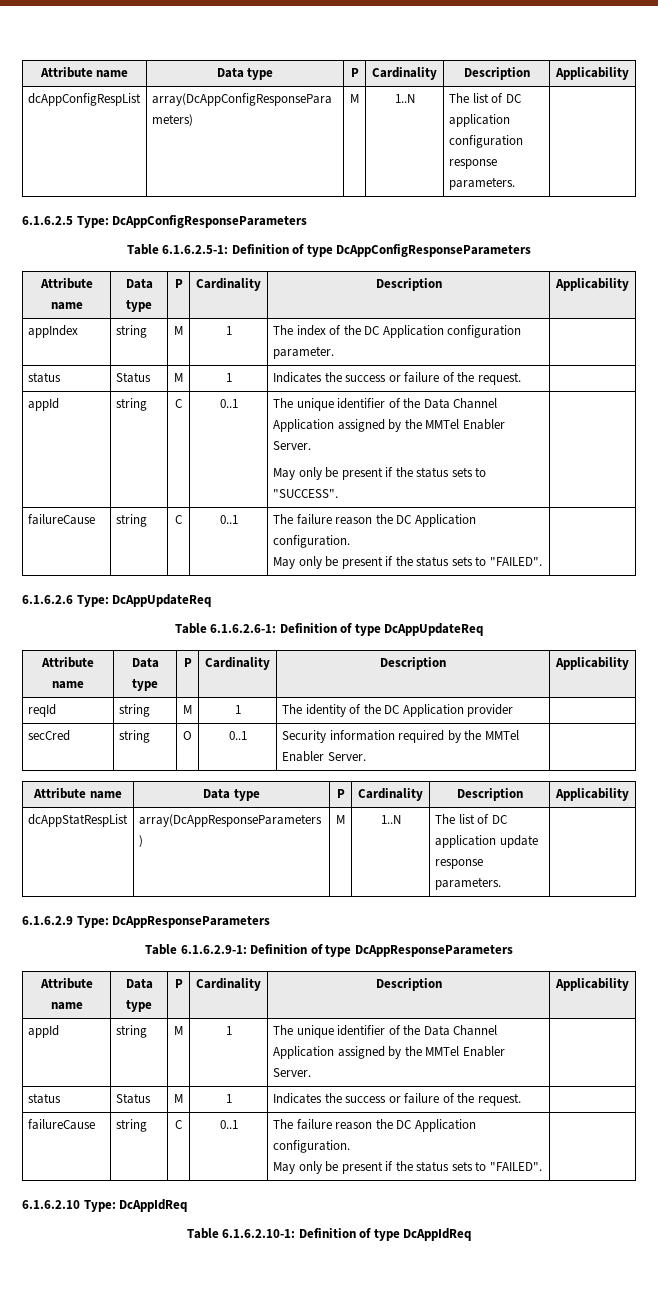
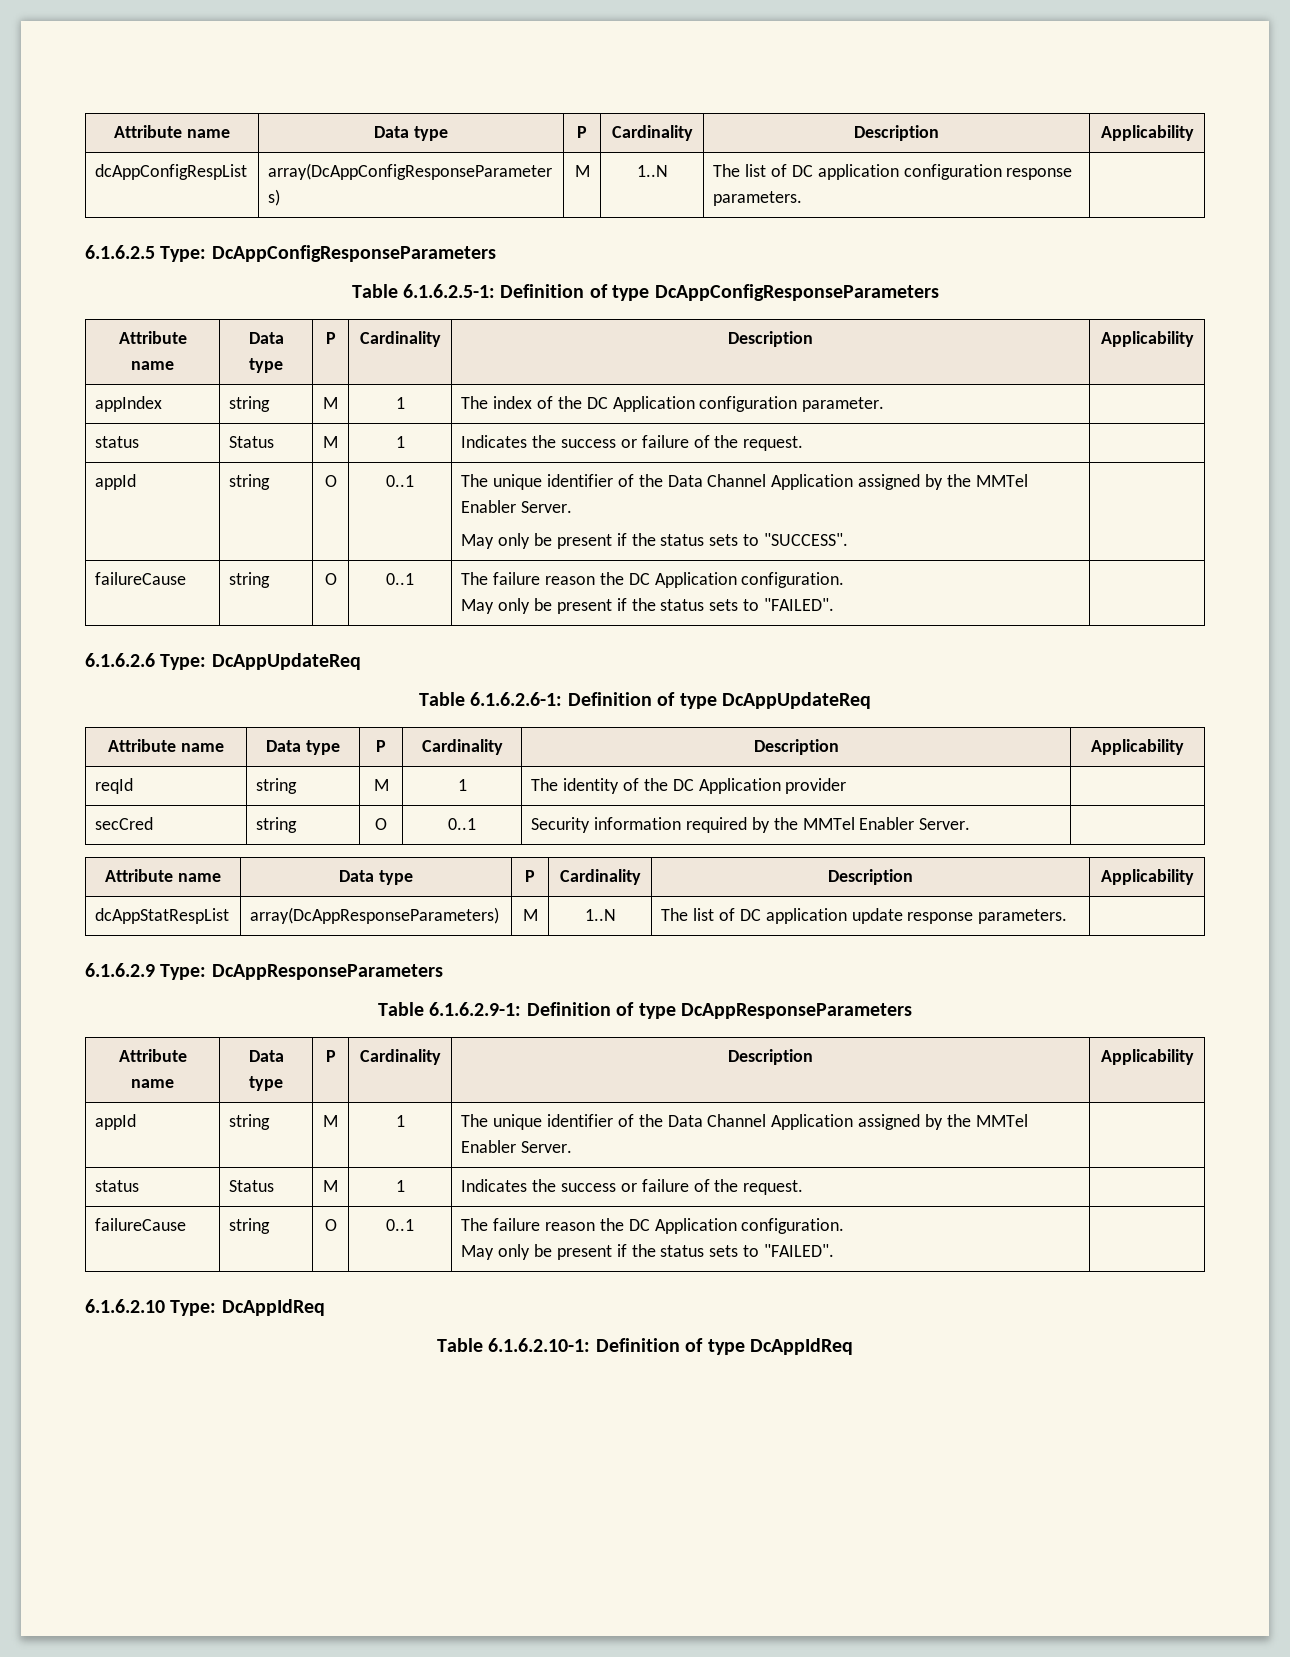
- appId | string | C | 0..1 | The unique identifier of the Data Channel Application assigned by the MMTel Enabler Server.
+ appId | string | O | 0..1 | The unique identifier of the Data Channel Application assigned by the MMTel Enabler Server.
  May only be present if the status sets to "SUCCESS". |
- failureCause | string | C | 0..1 | The failure reason the DC Application configuration.
+ failureCause | string | O | 0..1 | The failure reason the DC Application configuration.
  appId | string | M | 1 | The unique identifier of the Data Channel Application assigned by the MMTel Enabler Server. |
  status | Status | M | 1 | Indicates the success or failure of the request. |
- failureCause | string | C | 0..1 | The failure reason the DC Application configuration.
+ failureCause | string | O | 0..1 | The failure reason the DC Application configuration.

